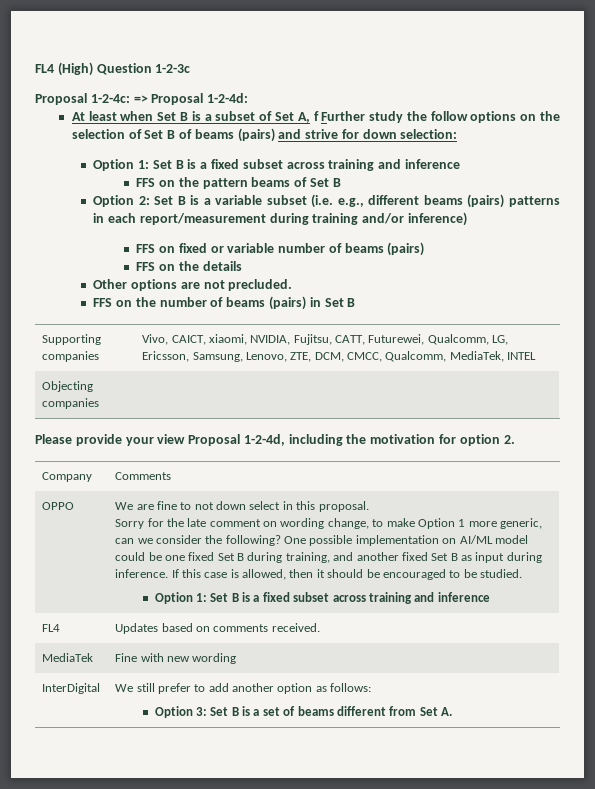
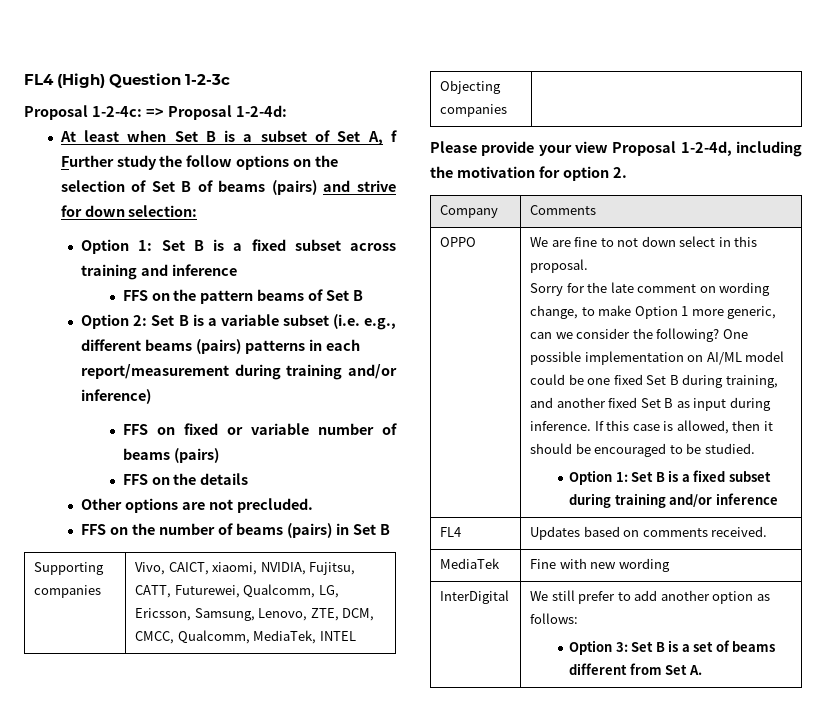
  If this case is allowed, then it should be encouraged to be studied.
- Option 1: Set B is a fixed subset across training and inference
+ Option 1: Set B is a fixed subset during training and/or inference

